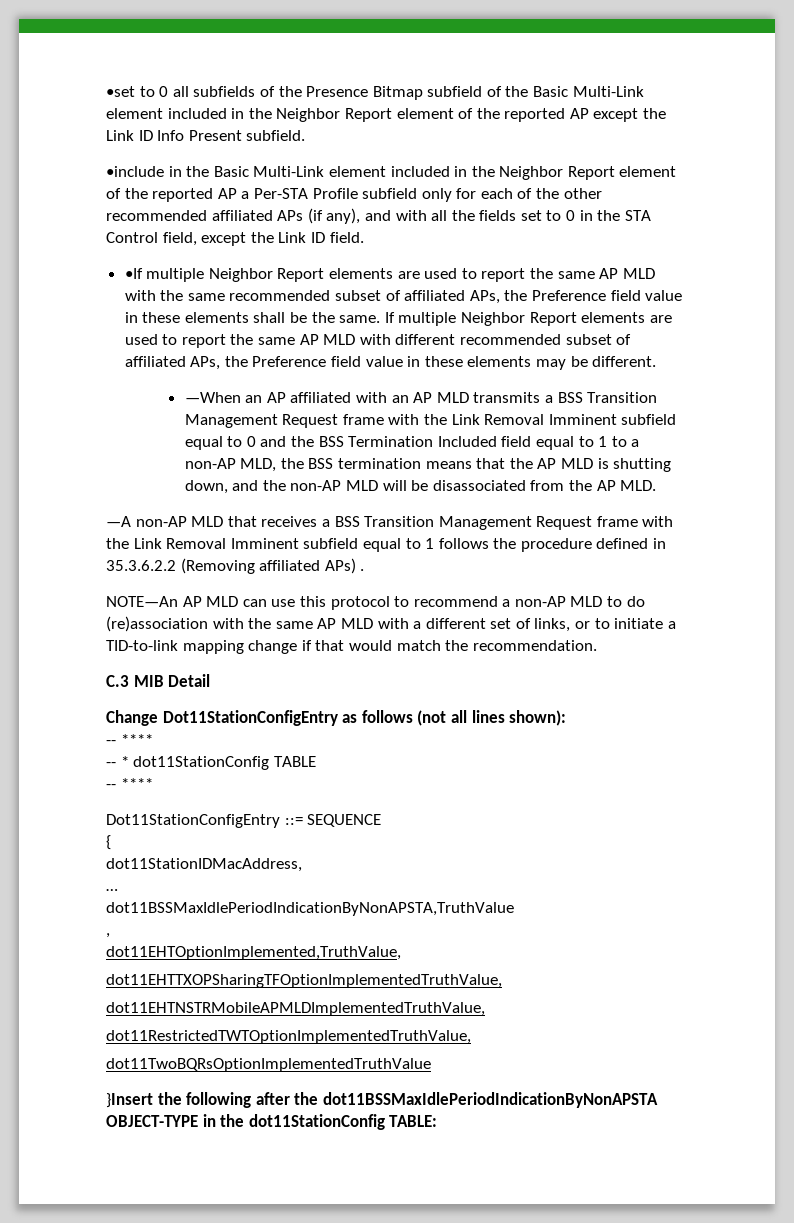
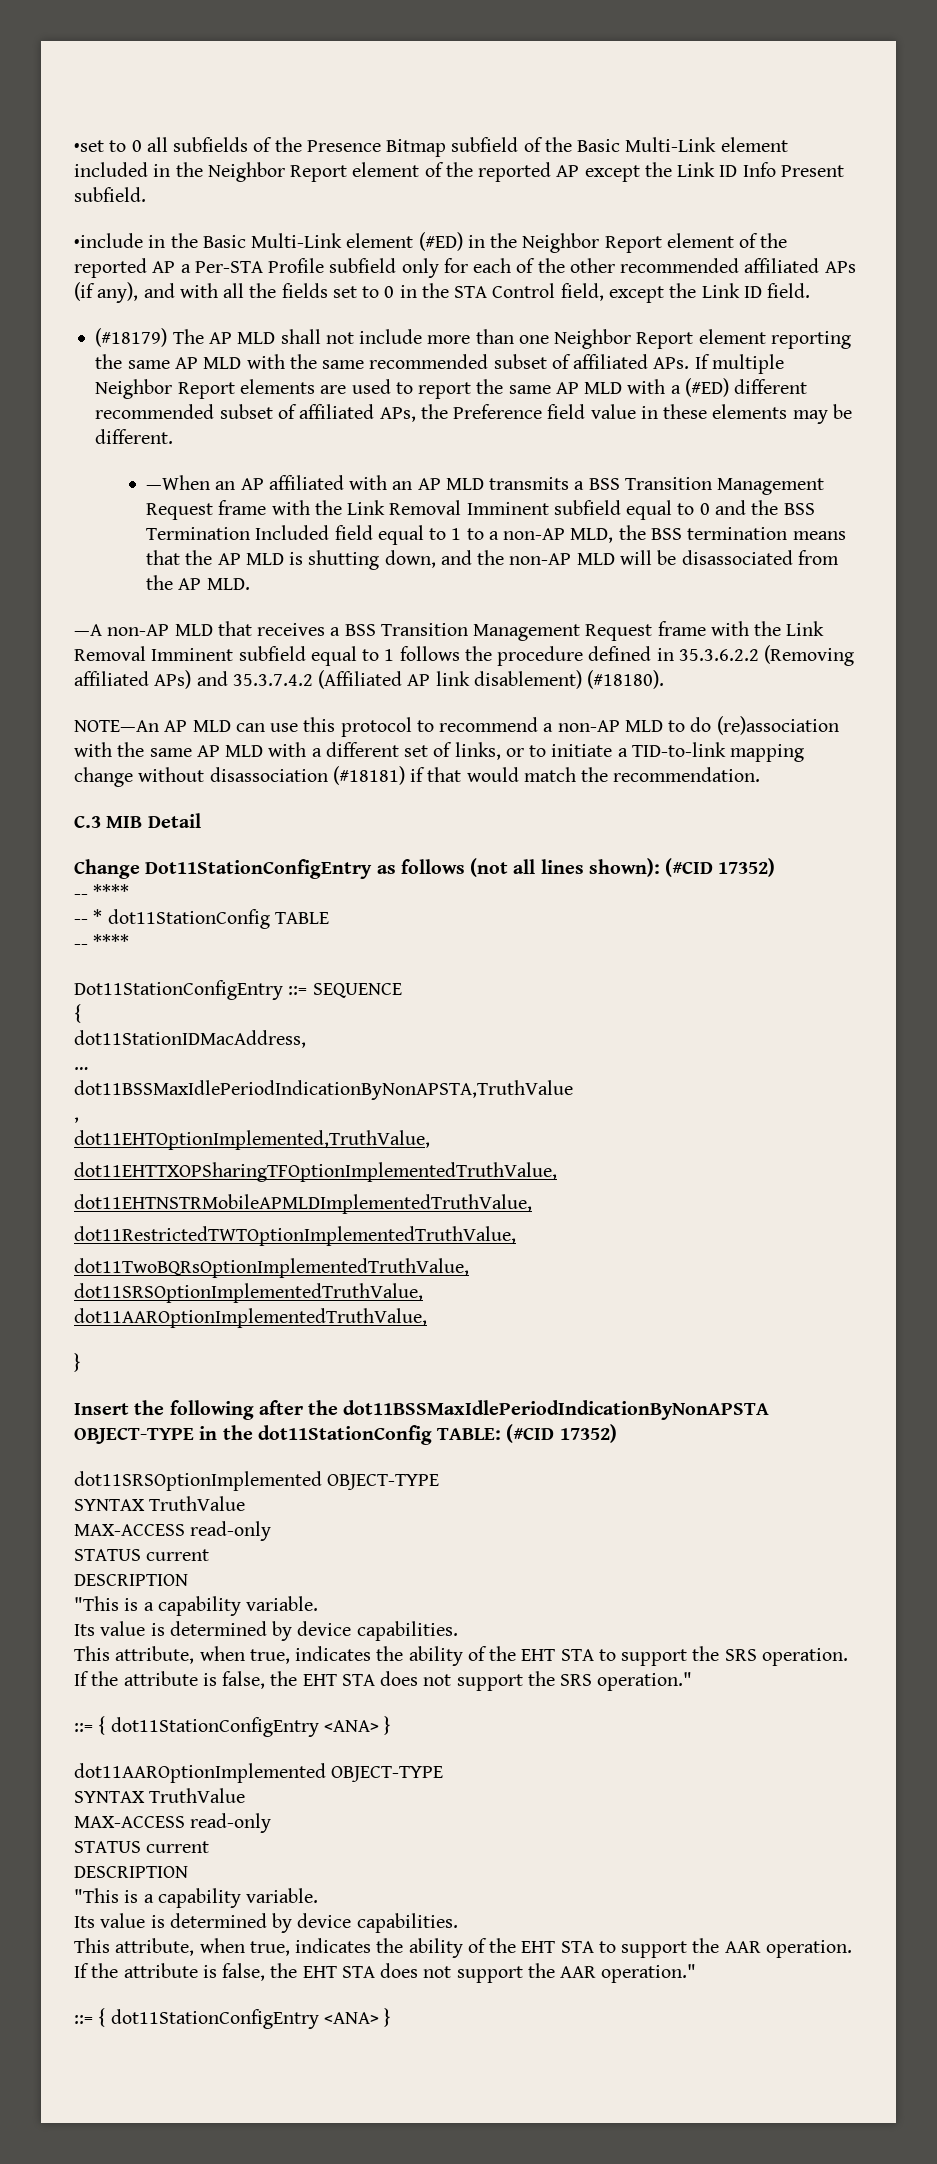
- •include in the Basic Multi-Link element included in the Neighbor Report element of the reported AP a Per-STA Profile subfield only for each of the other recommended affiliated APs (if any), and with all the fields set to 0 in the STA Control field, except the Link ID field.
+ •include in the Basic Multi-Link element (#ED) in the Neighbor Report element of the reported AP a Per-STA Profile subfield only for each of the other recommended affiliated APs (if any), and with all the fields set to 0 in the STA Control field, except the Link ID field.
- •If multiple Neighbor Report elements are used to report the same AP MLD with the same recommended subset of affiliated APs, the Preference field value in these elements shall be the same. If multiple Neighbor Report elements are used to report the same AP MLD with different recommended subset of affiliated APs, the Preference field value in these elements may be different.
+ (#18179) The AP MLD shall not include more than one Neighbor Report element reporting the same AP MLD with the same recommended subset of affiliated APs. If multiple Neighbor Report elements are used to report the same AP MLD with a (#ED) different recommended subset of affiliated APs, the Preference field value in these elements may be different.
- —A non-AP MLD that receives a BSS Transition Management Request frame with the Link Removal Imminent subfield equal to 1 follows the procedure defined in 35.3.6.2.2 (Removing affiliated APs) .
+ —A non-AP MLD that receives a BSS Transition Management Request frame with the Link Removal Imminent subfield equal to 1 follows the procedure defined in 35.3.6.2.2 (Removing affiliated APs) and 35.3.7.4.2 (Affiliated AP link disablement) (#18180).
- NOTE—An AP MLD can use this protocol to recommend a non-AP MLD to do (re)association with the same AP MLD with a different set of links, or to initiate a TID-to-link mapping change if that would match the recommendation.
+ NOTE—An AP MLD can use this protocol to recommend a non-AP MLD to do (re)association with the same AP MLD with a different set of links, or to initiate a TID-to-link mapping change without disassociation (#18181) if that would match the recommendation.
- Change Dot11StationConfigEntry as follows (not all lines shown):
+ Change Dot11StationConfigEntry as follows (not all lines shown): (#CID 17352)
- dot11TwoBQRsOptionImplementedTruthValue
- }Insert the following after the dot11BSSMaxIdlePeriodIndicationByNonAPSTA OBJECT-TYPE in the dot11StationConfig TABLE:
+ dot11TwoBQRsOptionImplementedTruthValue,
+ dot11SRSOptionImplementedTruthValue,
+ dot11AAROptionImplementedTruthValue,
+ }
+ Insert the following after the dot11BSSMaxIdlePeriodIndicationByNonAPSTA OBJECT-TYPE in the dot11StationConfig TABLE: (#CID 17352)
+ dot11SRSOptionImplemented OBJECT-TYPE
+ SYNTAX TruthValue
+ MAX-ACCESS read-only
+ STATUS current
+ DESCRIPTION
+ "This is a capability variable.
+ Its value is determined by device capabilities.
+ This attribute, when true, indicates the ability of the EHT STA to support the SRS operation. If the attribute is false, the EHT STA does not support the SRS operation."
+ ::= { dot11StationConfigEntry <ANA> }
+ dot11AAROptionImplemented OBJECT-TYPE
+ SYNTAX TruthValue
+ MAX-ACCESS read-only
+ STATUS current
+ DESCRIPTION
+ "This is a capability variable.
+ Its value is determined by device capabilities.
+ This attribute, when true, indicates the ability of the EHT STA to support the AAR operation. If the attribute is false, the EHT STA does not support the AAR operation."
+ ::= { dot11StationConfigEntry <ANA> }

